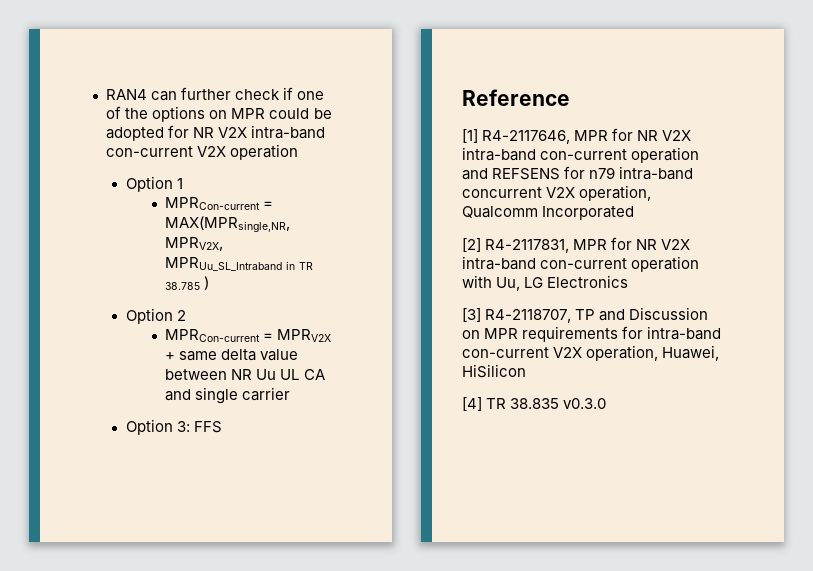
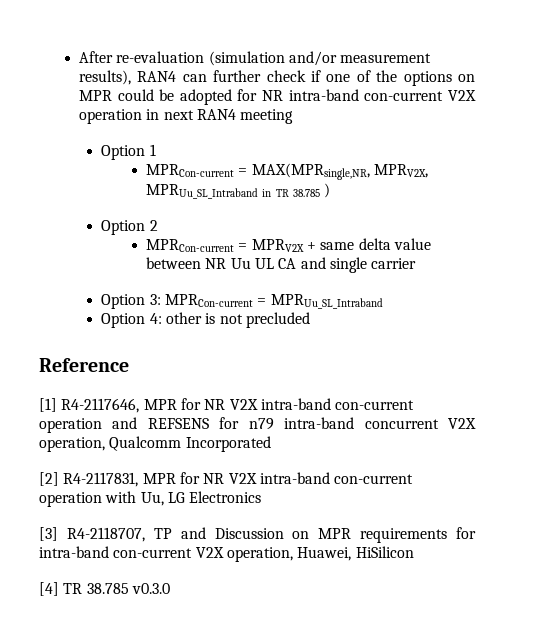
- RAN4 can further check if one of the options on MPR could be adopted for NR V2X intra-band con-current V2X operation
+ After re-evaluation (simulation and/or measurement results), RAN4 can further check if one of the options on MPR could be adopted for NR intra-band con-current V2X operation in next RAN4 meeting
- Option 3: FFS
+ Option 3: MPRCon-current = MPRUu_SL_Intraband
+ Option 4: other is not precluded
- [4] TR 38.835 v0.3.0
+ [4] TR 38.785 v0.3.0

